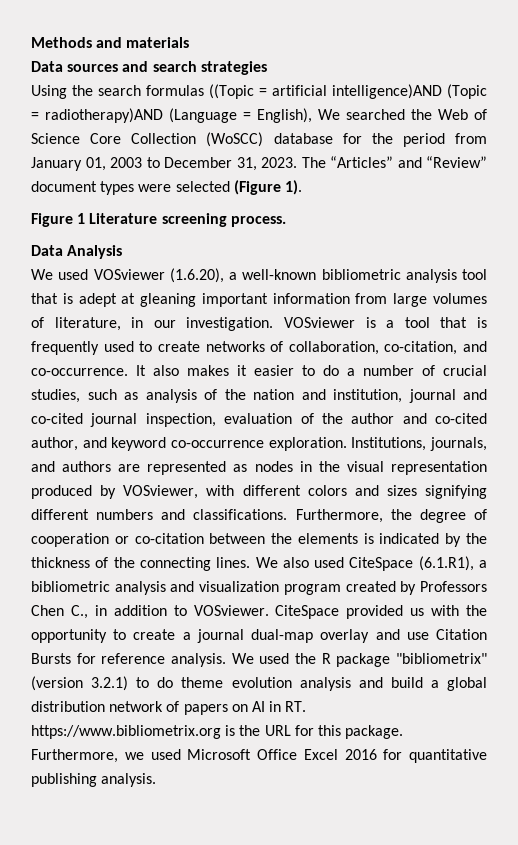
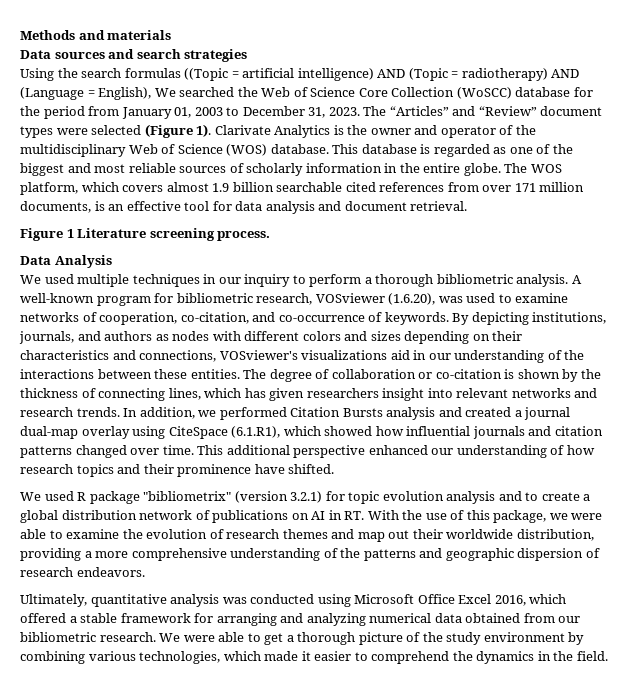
- Using the search formulas ((Topic = artificial intelligence)AND (Topic = radiotherapy)AND (Language = English), We searched the Web of Science Core Collection (WoSCC) database for the period from January 01, 2003 to December 31, 2023.
+ Using the search formulas ((Topic = artificial intelligence) AND (Topic = radiotherapy) AND (Language = English), We searched the Web of Science Core Collection (WoSCC) database for the period from January 01, 2003 to December 31, 2023.
+ Clarivate Analytics is the owner and operator of the multidisciplinary Web of Science (WOS) database. This database is regarded as one of the biggest and most reliable sources of scholarly information in the entire globe. The WOS platform, which covers almost 1.9 billion searchable cited references from over 171 million documents, is an effective tool for data analysis and document retrieval.
- We used VOSviewer (1.6.20), a well-known bibliometric analysis tool that is adept at gleaning important information from large volumes of literature, in our investigation. VOSviewer is a tool that is frequently used to create networks of collaboration, co-citation, and co-occurrence. It also makes it easier to do a number of crucial studies, such as analysis of the nation and institution, journal and co-cited journal inspection, evaluation of the author and co-cited author, and keyword co-occurrence exploration. Institutions, journals, and authors are represented as nodes in the visual representation produced by VOSviewer, with different colors and sizes signifying different numbers and classifications. Furthermore, the degree of cooperation or co-citation between the elements is indicated by the thickness of the connecting lines. We also used CiteSpace (6.1.R1), a bibliometric analysis and visualization program created by Professors Chen C., in addition to VOSviewer. CiteSpace provided us with the opportunity to create a journal dual-map overlay and use Citation Bursts for reference analysis. We used the R package "bibliometrix" (version 3.2.1) to do theme evolution analysis and build a global distribution network of papers on AI in RT. https://www.bibliometrix.org is the URL for this package. Furthermore, we used Microsoft Office Excel 2016 for quantitative publishing analysis.
+ We used multiple techniques in our inquiry to perform a thorough bibliometric analysis. A well-known program for bibliometric research, VOSviewer (1.6.20), was used to examine networks of cooperation, co-citation, and co-occurrence of keywords. By depicting institutions, journals, and authors as nodes with different colors and sizes depending on their characteristics and connections, VOSviewer's visualizations aid in our understanding of the interactions between these entities. The degree of collaboration or co-citation is shown by the thickness of connecting lines, which has given researchers insight into relevant networks and research trends. In addition, we performed Citation Bursts analysis and created a journal dual-map overlay using CiteSpace (6.1.R1), which showed how influential journals and citation patterns changed over time. This additional perspective enhanced our understanding of how research topics and their prominence have shifted.
+ We used R package "bibliometrix" (version 3.2.1) for topic evolution analysis and to create a global distribution network of publications on AI in RT. With the use of this package, we were able to examine the evolution of research themes and map out their worldwide distribution, providing a more comprehensive understanding of the patterns and geographic dispersion of research endeavors.
+ Ultimately, quantitative analysis was conducted using Microsoft Office Excel 2016, which offered a stable framework for arranging and analyzing numerical data obtained from our bibliometric research. We were able to get a thorough picture of the study environment by combining various technologies, which made it easier to comprehend the dynamics in the field.

